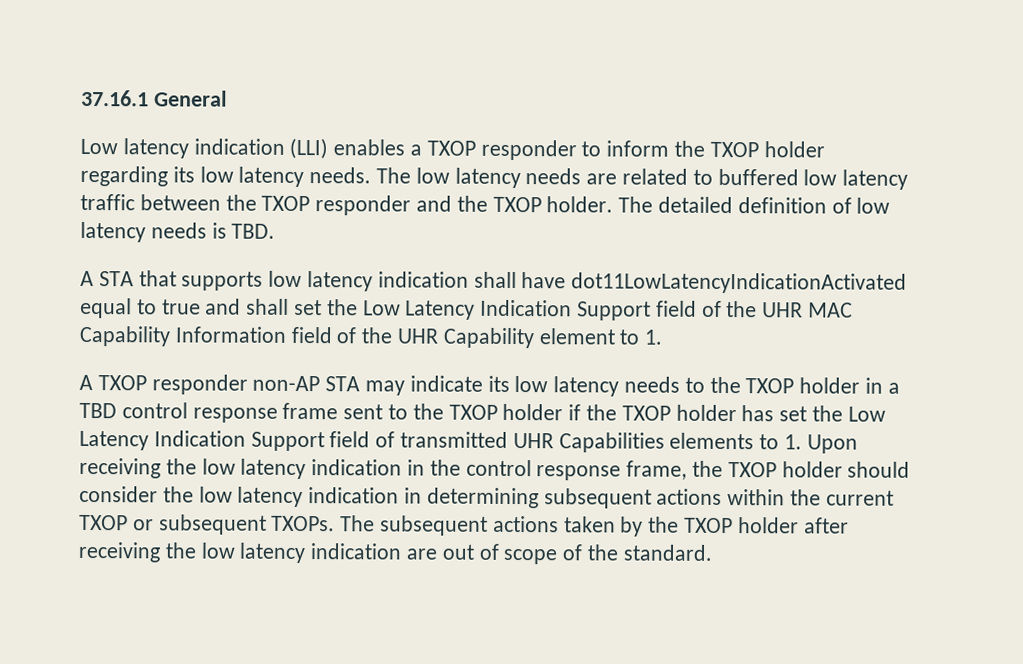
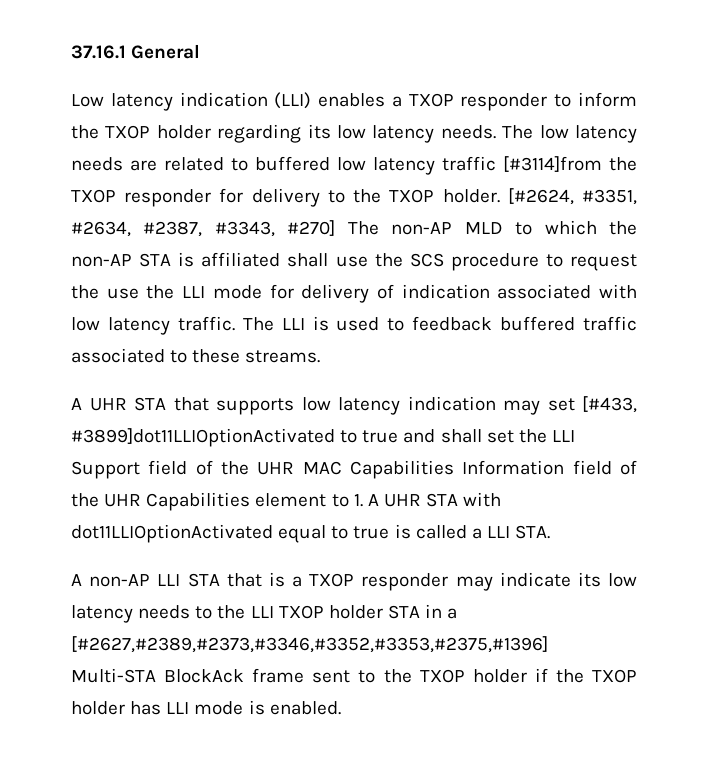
- The low latency needs are related to buffered low latency traffic between the TXOP responder and the TXOP holder. The detailed definition of low latency needs is TBD.
- A STA that supports low latency indication shall have dot11LowLatencyIndicationActivated equal to true and shall set the Low Latency Indication Support field of the UHR MAC Capability Information field of the UHR Capability element to 1.
- A TXOP responder non-AP STA may indicate its low latency needs to the TXOP holder in a TBD control response frame sent to the TXOP holder if the TXOP holder has set the Low Latency Indication Support field of transmitted UHR Capabilities elements to 1. Upon receiving the low latency indication in the control response frame, the TXOP holder should consider the low latency indication in determining subsequent actions within the current TXOP or subsequent TXOPs. The subsequent actions taken by the TXOP holder after receiving the low latency indication are out of scope of the standard.
+ The low latency needs are related to buffered low latency traffic [#3114]from the TXOP responder for delivery to the TXOP holder. [#2624, #3351, #2634, #2387, #3343, #270] The non-AP MLD to which the non-AP STA is affiliated shall use the SCS procedure to request the use the LLI mode for delivery of indication associated with low latency traffic. The LLI is used to feedback buffered traffic associated to these streams.
+ A UHR STA that supports low latency indication may set [#433, #3899]dot11LLIOptionActivated to true and shall set the LLI Support field of the UHR MAC Capabilities Information field of the UHR Capabilities element to 1. A UHR STA with dot11LLIOptionActivated equal to true is called a LLI STA.
+ A non-AP LLI STA that is a TXOP responder may indicate its low latency needs to the LLI TXOP holder STA in a [#2627,#2389,#2373,#3346,#3352,#3353,#2375,#1396] Multi-STA BlockAck frame sent to the TXOP holder if the TXOP holder has LLI mode is enabled.

